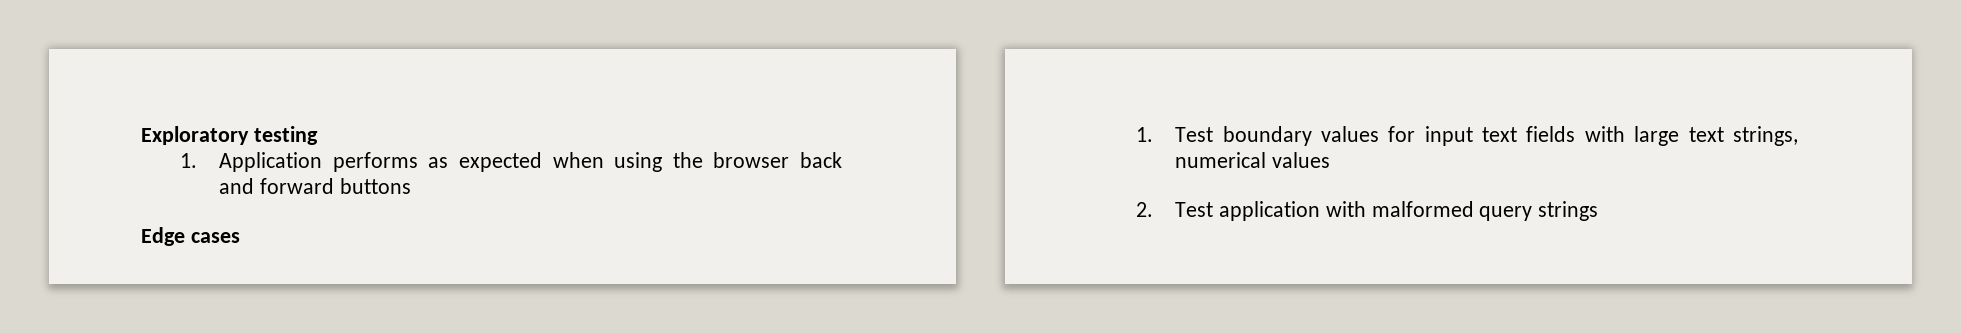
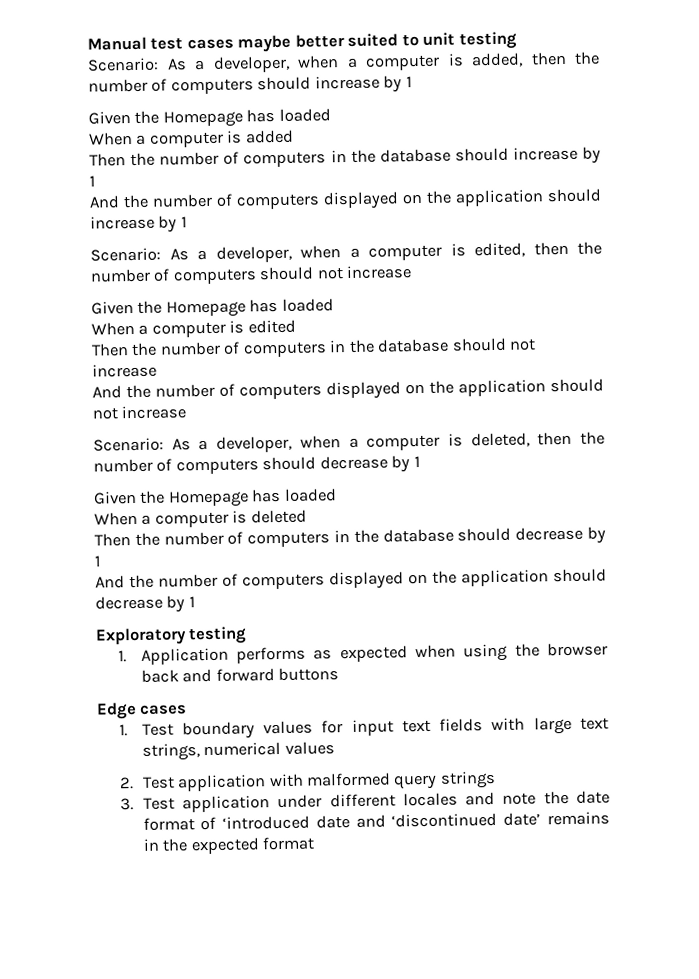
+ Manual test cases maybe better suited to unit testing
+ Scenario: As a developer, when a computer is added, then the number of computers should increase by 1
+ Given the Homepage has loaded
+ When a computer is added
+ Then the number of computers in the database should increase by 1
+ And the number of computers displayed on the application should increase by 1
+ Scenario: As a developer, when a computer is edited, then the number of computers should not increase
+ Given the Homepage has loaded
+ When a computer is edited
+ Then the number of computers in the database should not increase
+ And the number of computers displayed on the application should not increase
+ Scenario: As a developer, when a computer is deleted, then the number of computers should decrease by 1
+ Given the Homepage has loaded
+ When a computer is deleted
+ Then the number of computers in the database should decrease by 1
+ And the number of computers displayed on the application should decrease by 1
+ 3. Test application under different locales and note the date format of ‘introduced date and ‘discontinued date’ remains in the expected format

